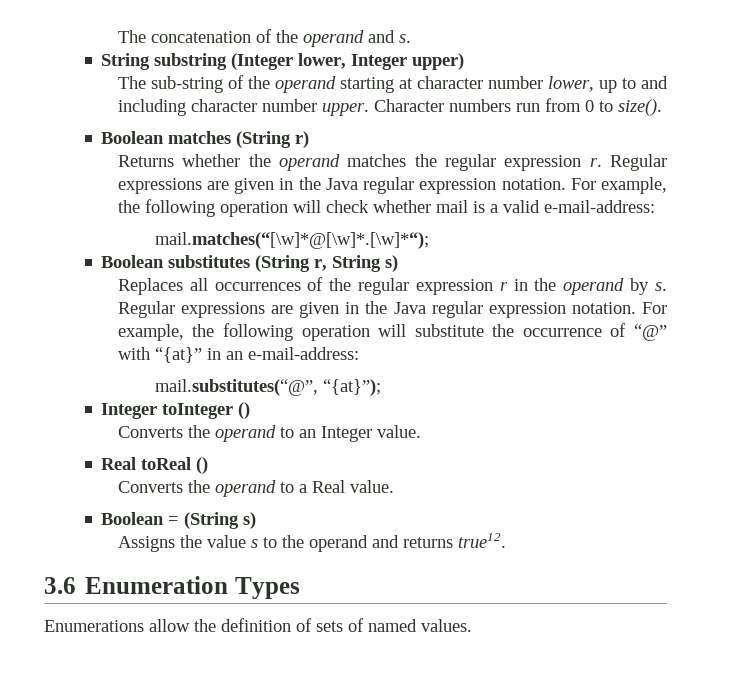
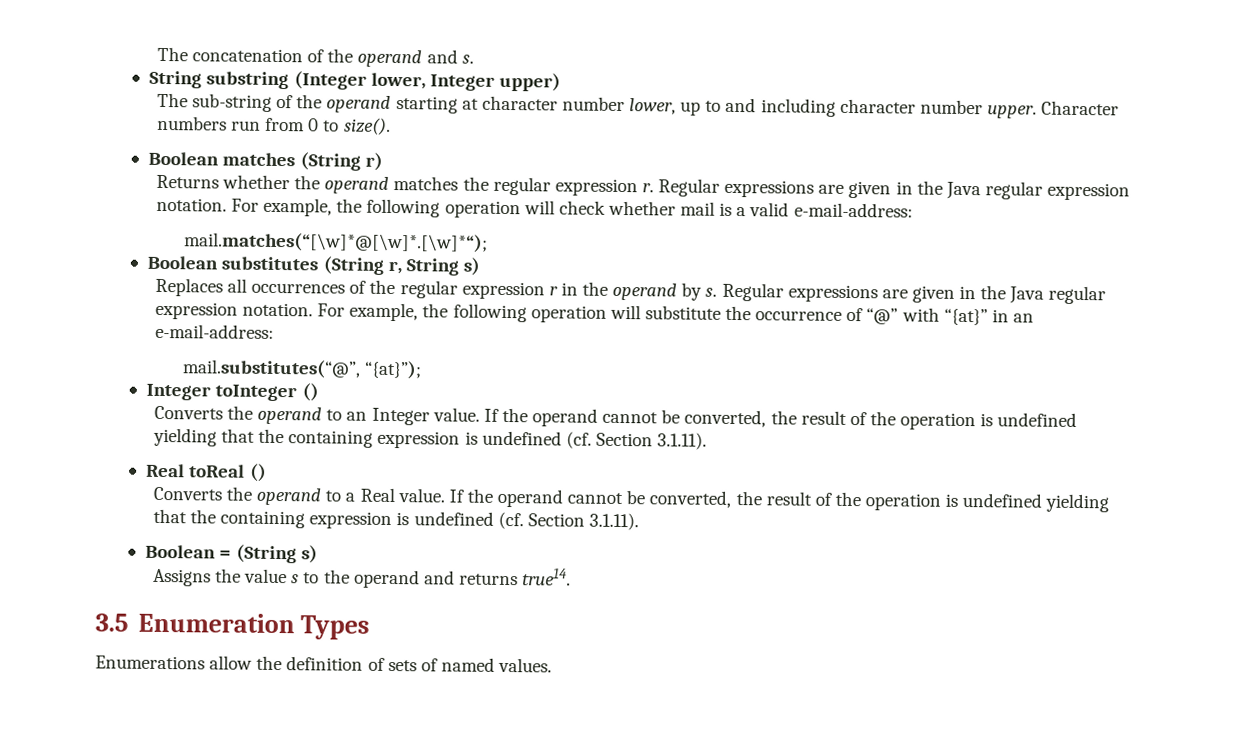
- Converts the operand to an Integer value.
+ Converts the operand to an Integer value. If the operand cannot be converted, the result of the operation is undefined yielding that the containing expression is undefined (cf. Section 3.1.11).
- Converts the operand to a Real value.
+ Converts the operand to a Real value. If the operand cannot be converted, the result of the operation is undefined yielding that the containing expression is undefined (cf. Section 3.1.11).
- Assigns the value s to the operand and returns true12.
- 3.6 Enumeration Types
+ Assigns the value s to the operand and returns true14.
+ 3.5 Enumeration Types

